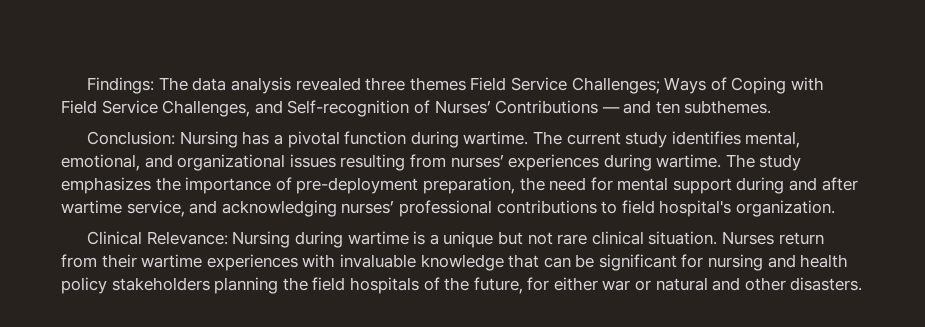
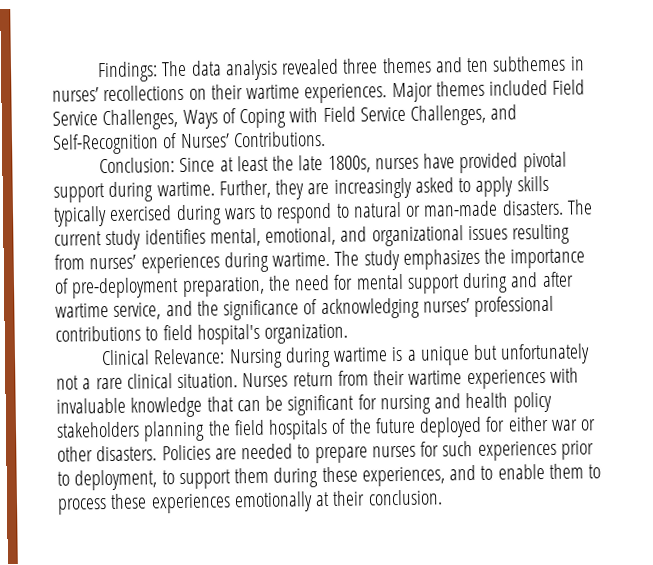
- Findings: The data analysis revealed three themes Field Service Challenges; Ways of Coping with Field Service Challenges, and Self-recognition of Nurses’ Contributions — and ten subthemes.
- Conclusion: Nursing has a pivotal function during wartime.
+ Findings: The data analysis revealed three themes and ten subthemes in nurses’ recollections on their wartime experiences. Major themes included Field Service Challenges, Ways of Coping with Field Service Challenges, and Self-Recognition of Nurses’ Contributions.
+ Conclusion: Since at least the late 1800s, nurses have provided pivotal support during wartime. Further, they are increasingly asked to apply skills typically exercised during wars to respond to natural or man-made disasters.
- The study emphasizes the importance of pre-deployment preparation, the need for mental support during and after wartime service, and acknowledging nurses’ professional contributions to field hospital's organization.
+ The study emphasizes the importance of pre-deployment preparation, the need for mental support during and after wartime service, and the significance of acknowledging nurses’ professional contributions to field hospital's organization.
- Clinical Relevance: Nursing during wartime is a unique but not rare clinical situation.
+ Clinical Relevance: Nursing during wartime is a unique but unfortunately not a rare clinical situation.
- Nurses return from their wartime experiences with invaluable knowledge that can be significant for nursing and health policy stakeholders planning the field hospitals of the future, for either war or natural and other disasters.
+ Nurses return from their wartime experiences with invaluable knowledge that can be significant for nursing and health policy stakeholders planning the field hospitals of the future deployed for either war or other disasters. Policies are needed to prepare nurses for such experiences prior to deployment, to support them during these experiences, and to enable them to process these experiences emotionally at their conclusion.

